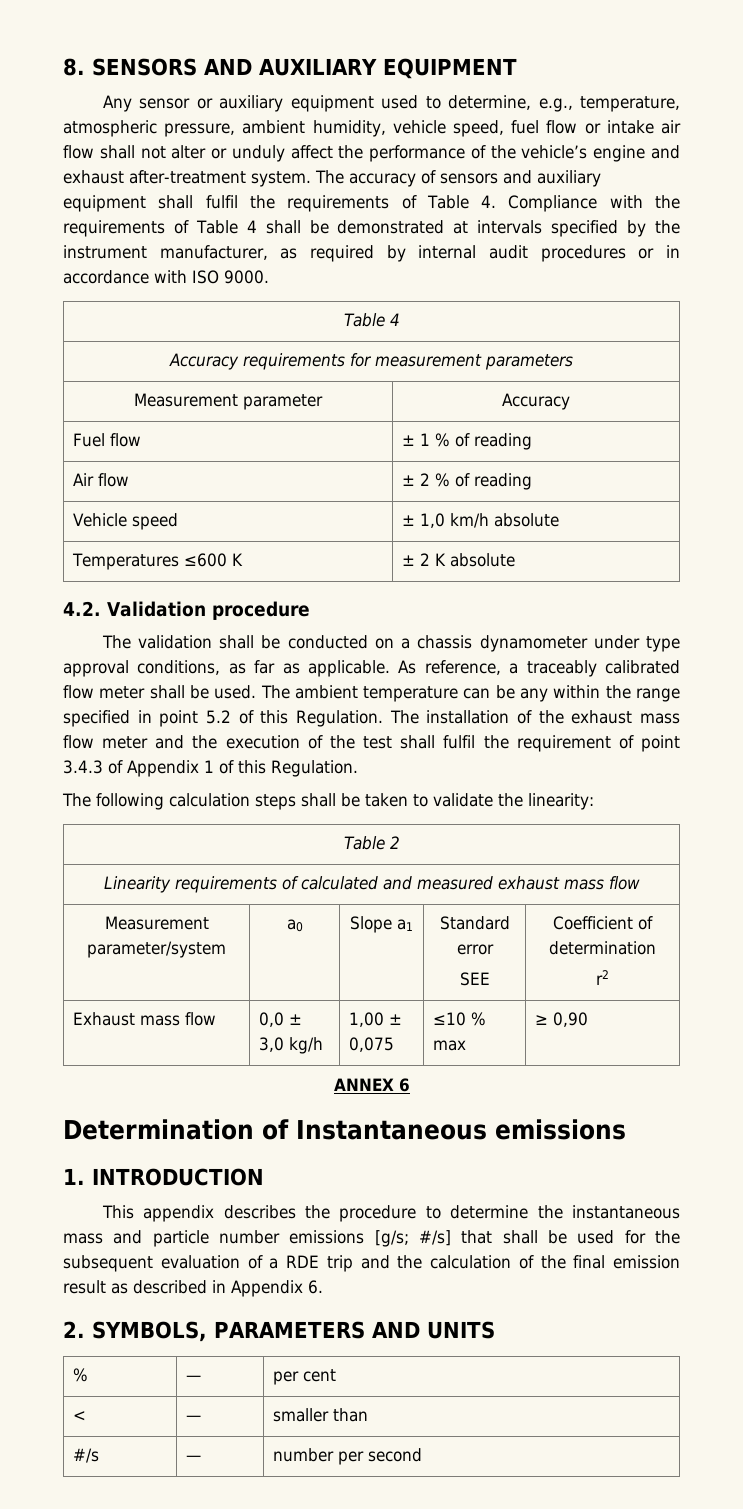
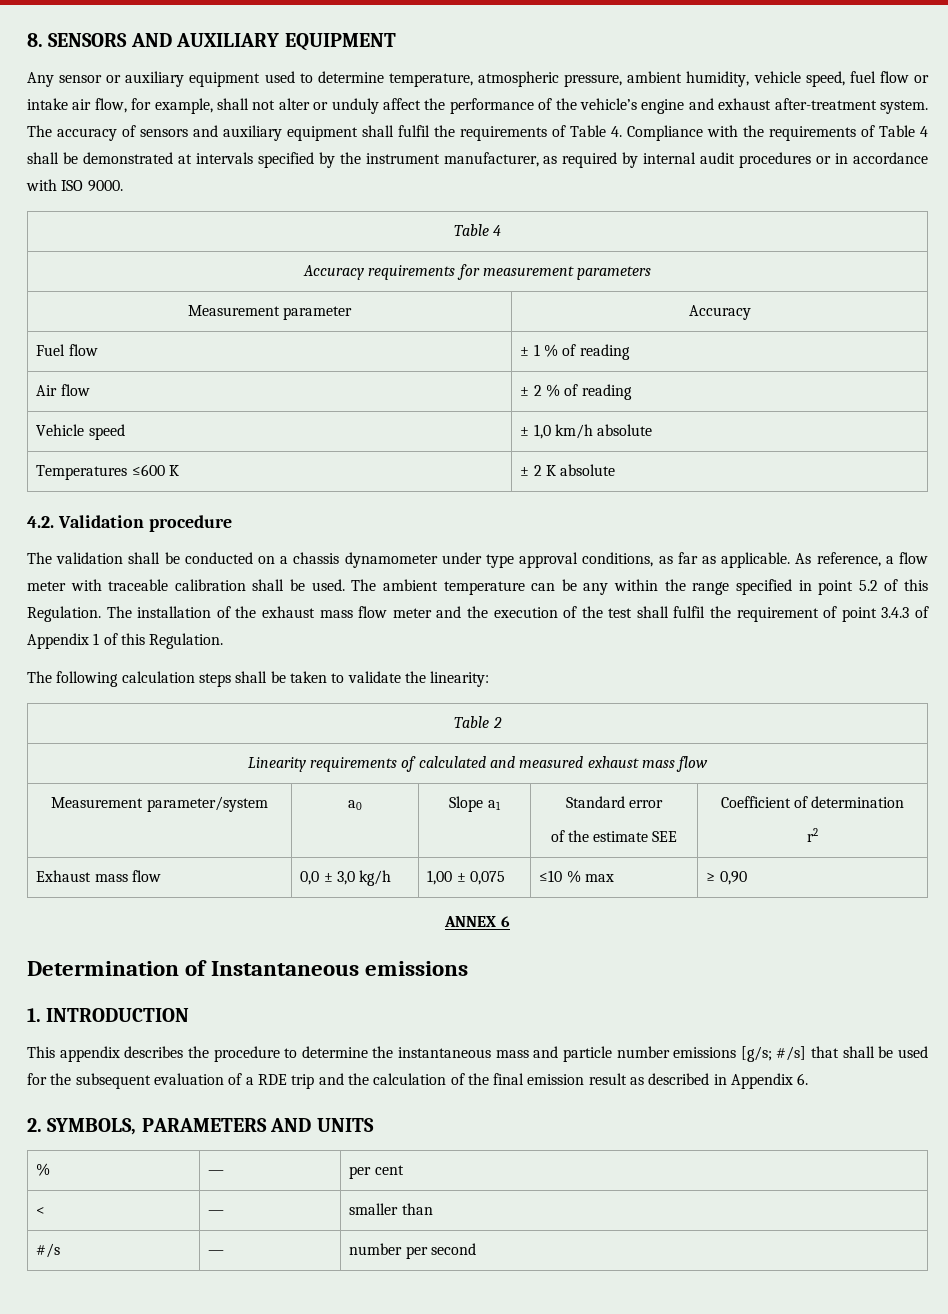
- Any sensor or auxiliary equipment used to determine, e.g., temperature, atmospheric pressure, ambient humidity, vehicle speed, fuel flow or intake air flow shall not alter or unduly affect the performance of the vehicle’s engine and exhaust after-treatment system.
+ Any sensor or auxiliary equipment used to determine temperature, atmospheric pressure, ambient humidity, vehicle speed, fuel flow or intake air flow, for example, shall not alter or unduly affect the performance of the vehicle’s engine and exhaust after-treatment system.
- As reference, a traceably calibrated flow meter shall be used.
+ As reference, a flow meter with traceable calibration shall be used.
  Measurement parameter/system | a0 | Slope a1 | Standard error
- SEE | Coefficient of determination
+ of the estimate SEE | Coefficient of determination

